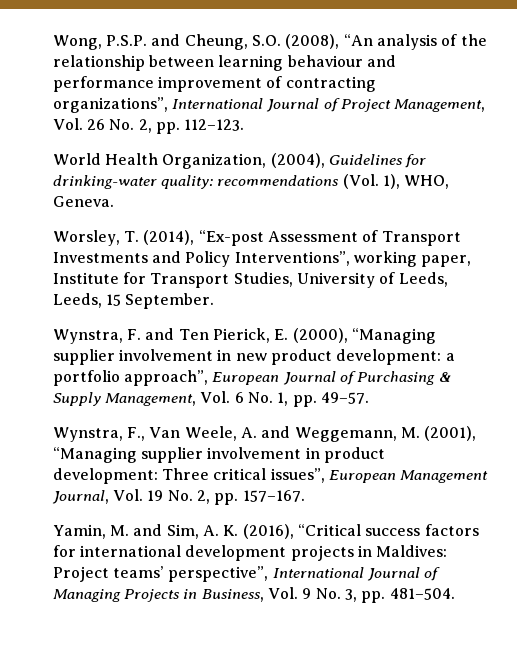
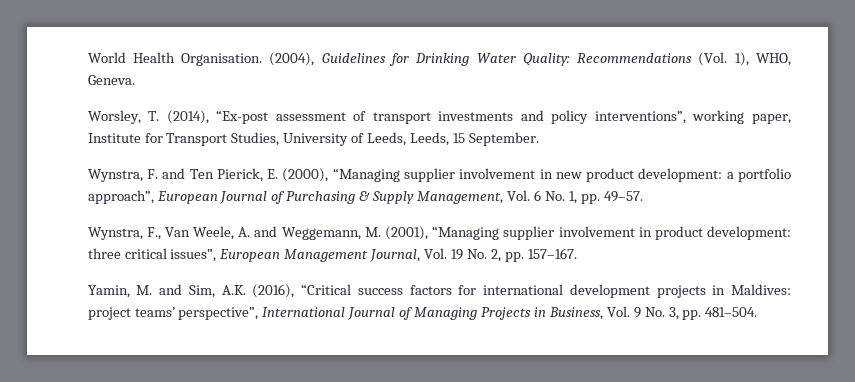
- Wong, P.S.P. and Cheung, S.O. (2008), “An analysis of the relationship between learning behaviour and performance improvement of contracting organizations”, International Journal of Project Management, Vol. 26 No. 2, pp. 112–123.
- World Health Organization, (2004), Guidelines for drinking-water quality: recommendations (Vol. 1), WHO, Geneva.
+ World Health Organisation. (2004), Guidelines for Drinking Water Quality: Recommendations (Vol. 1), WHO, Geneva.
- Worsley, T. (2014), “Ex-post Assessment of Transport Investments and Policy Interventions”, working paper, Institute for Transport Studies, University of Leeds, Leeds, 15 September.
+ Worsley, T. (2014), “Ex-post assessment of transport investments and policy interventions”, working paper, Institute for Transport Studies, University of Leeds, Leeds, 15 September.
- Wynstra, F., Van Weele, A. and Weggemann, M. (2001), “Managing supplier involvement in product development: Three critical issues”, European Management Journal, Vol. 19 No. 2, pp. 157–167.
+ Wynstra, F., Van Weele, A. and Weggemann, M. (2001), “Managing supplier involvement in product development: three critical issues”, European Management Journal, Vol. 19 No. 2, pp. 157–167.
- Yamin, M. and Sim, A. K. (2016), “Critical success factors for international development projects in Maldives: Project teams’ perspective”, International Journal of Managing Projects in Business, Vol. 9 No. 3, pp. 481–504.
+ Yamin, M. and Sim, A.K. (2016), “Critical success factors for international development projects in Maldives: project teams’ perspective”, International Journal of Managing Projects in Business, Vol. 9 No. 3, pp. 481–504.

